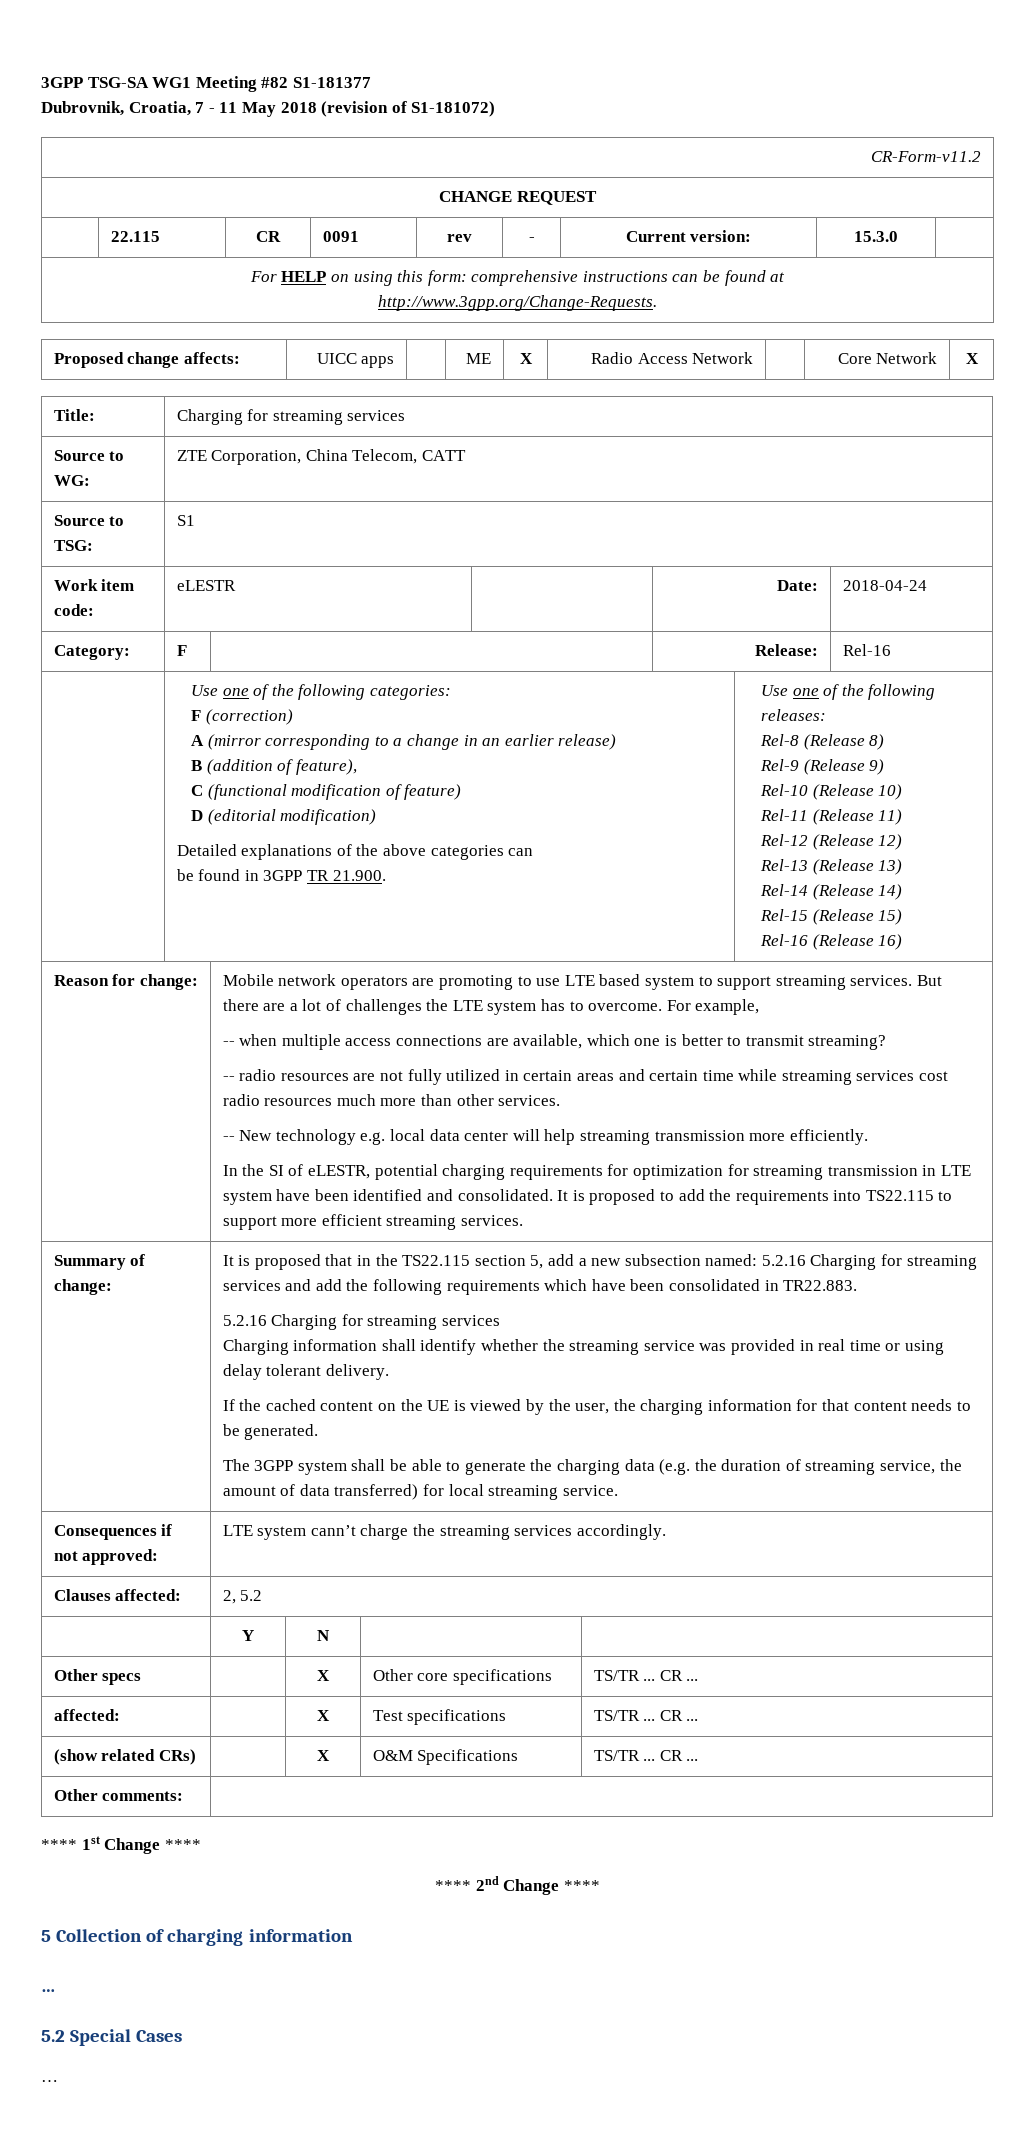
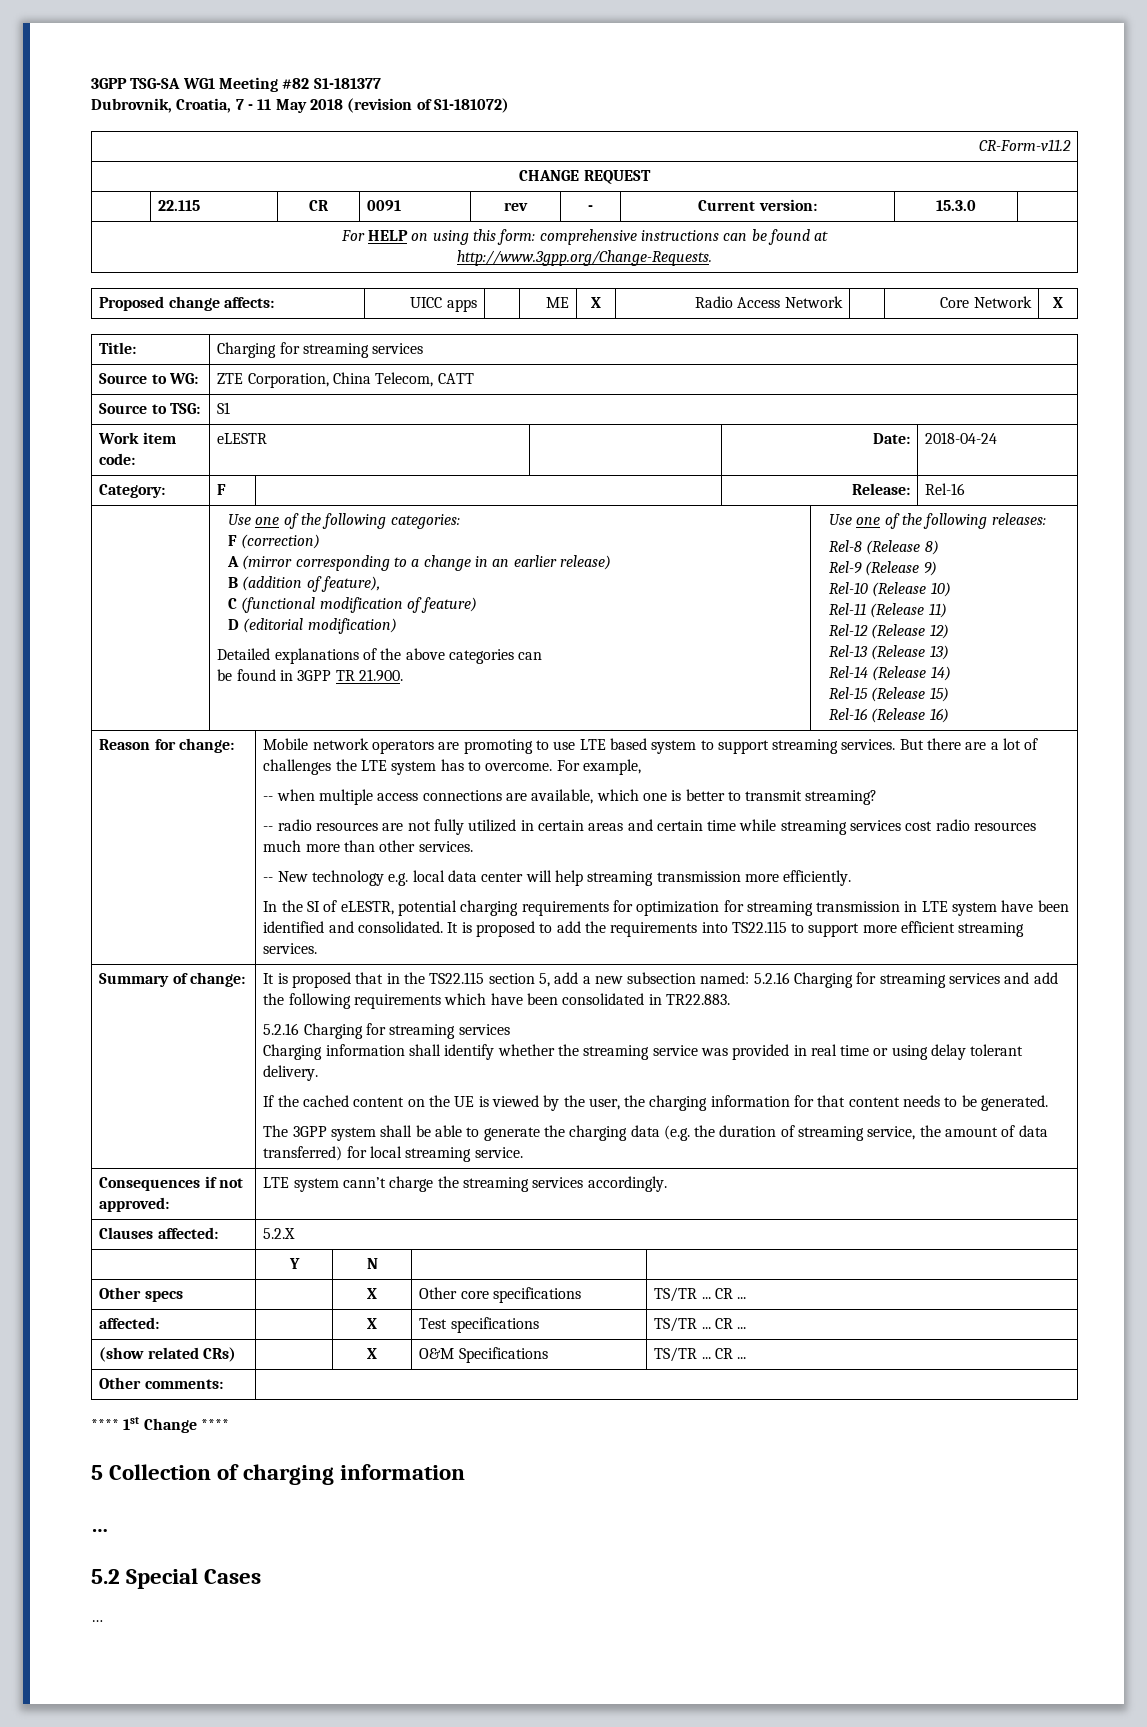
- Clauses affected: | 2, 5.2
+ Clauses affected: | 5.2.X
- **** 2nd Change ****

